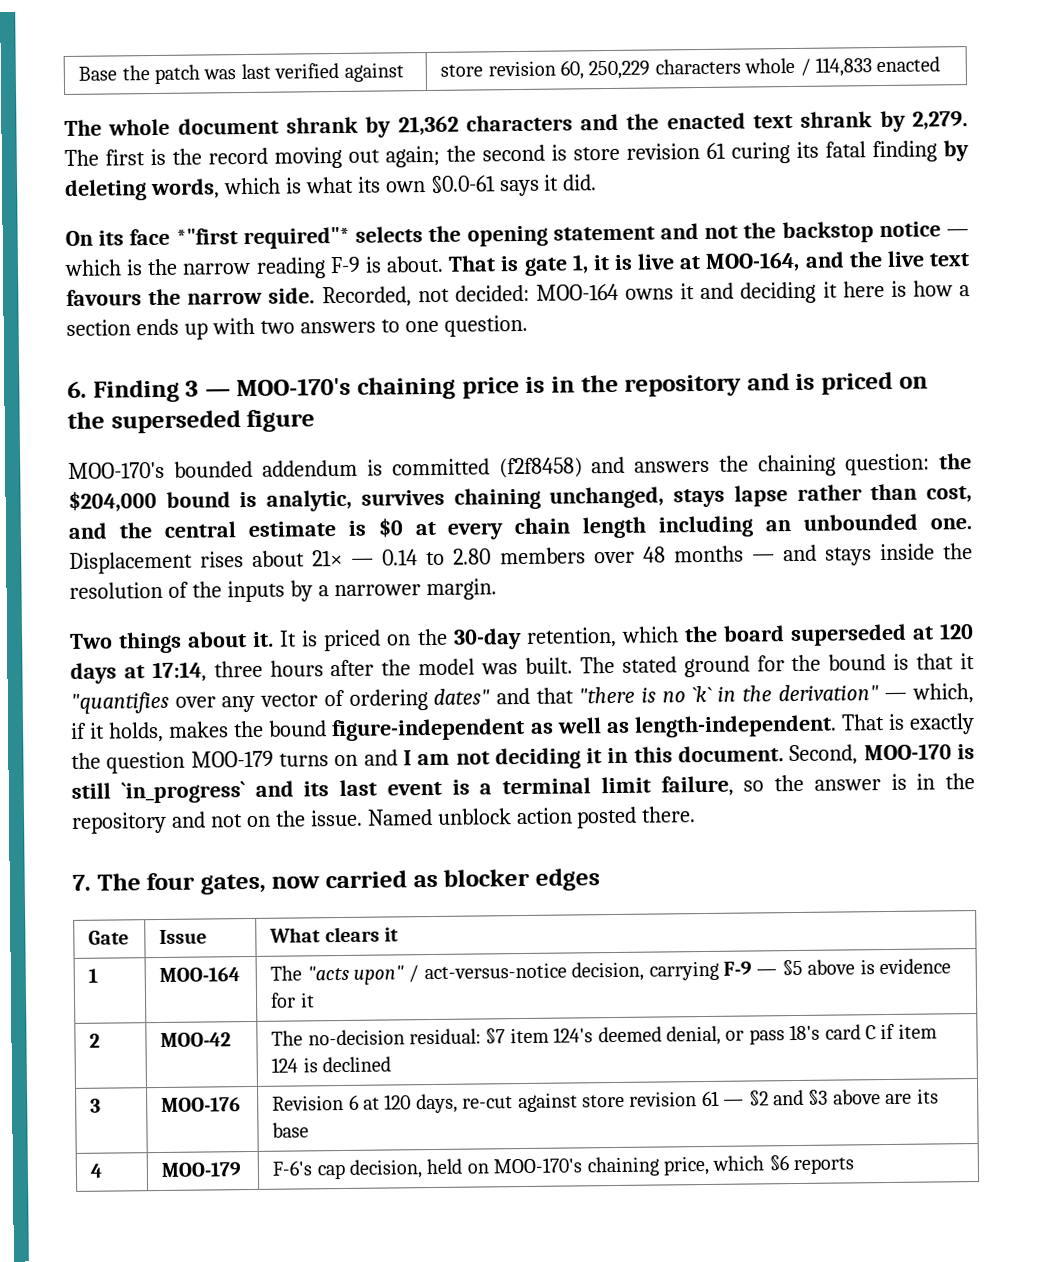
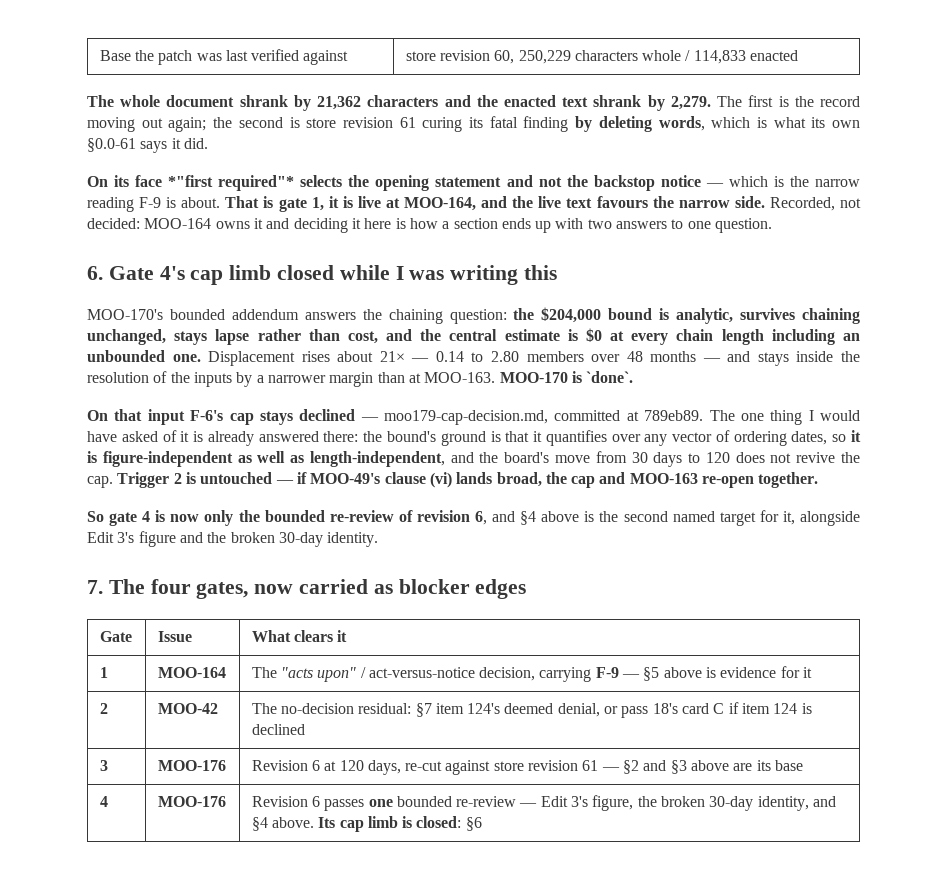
- 6. Finding 3 — MOO-170's chaining price is in the repository and is priced on the superseded figure
+ 6. Gate 4's cap limb closed while I was writing this
- MOO-170's bounded addendum is committed (f2f8458) and answers the chaining question: the $204,000 bound is analytic, survives chaining unchanged, stays lapse rather than cost, and the central estimate is $0 at every chain length including an unbounded one.
+ MOO-170's bounded addendum answers the chaining question: the $204,000 bound is analytic, survives chaining unchanged, stays lapse rather than cost, and the central estimate is $0 at every chain length including an unbounded one.
- Displacement rises about 21× — 0.14 to 2.80 members over 48 months — and stays inside the resolution of the inputs by a narrower margin.
- Two things about it. It is priced on the 30-day retention, which the board superseded at 120 days at 17:14, three hours after the model was built. The stated ground for the bound is that it "quantifies over any vector of ordering dates" and that "there is no `k` in the derivation" — which, if it holds, makes the bound figure-independent as well as length-independent. That is exactly the question MOO-179 turns on and I am not deciding it in this document. Second, MOO-170 is still `in_progress` and its last event is a terminal limit failure, so the answer is in the repository and not on the issue. Named unblock action posted there.
+ Displacement rises about 21× — 0.14 to 2.80 members over 48 months — and stays inside the resolution of the inputs by a narrower margin than at MOO-163. MOO-170 is `done`.
+ On that input F-6's cap stays declined — moo179-cap-decision.md, committed at 789eb89. The one thing I would have asked of it is already answered there: the bound's ground is that it quantifies over any vector of ordering dates, so it is figure-independent as well as length-independent, and the board's move from 30 days to 120 does not revive the cap. Trigger 2 is untouched — if MOO-49's clause (vi) lands broad, the cap and MOO-163 re-open together.
+ So gate 4 is now only the bounded re-review of revision 6, and §4 above is the second named target for it, alongside Edit 3's figure and the broken 30-day identity.
- 4 | MOO-179 | F-6's cap decision, held on MOO-170's chaining price, which §6 reports
+ 4 | MOO-176 | Revision 6 passes one bounded re-review — Edit 3's figure, the broken 30-day identity, and §4 above. Its cap limb is closed: §6

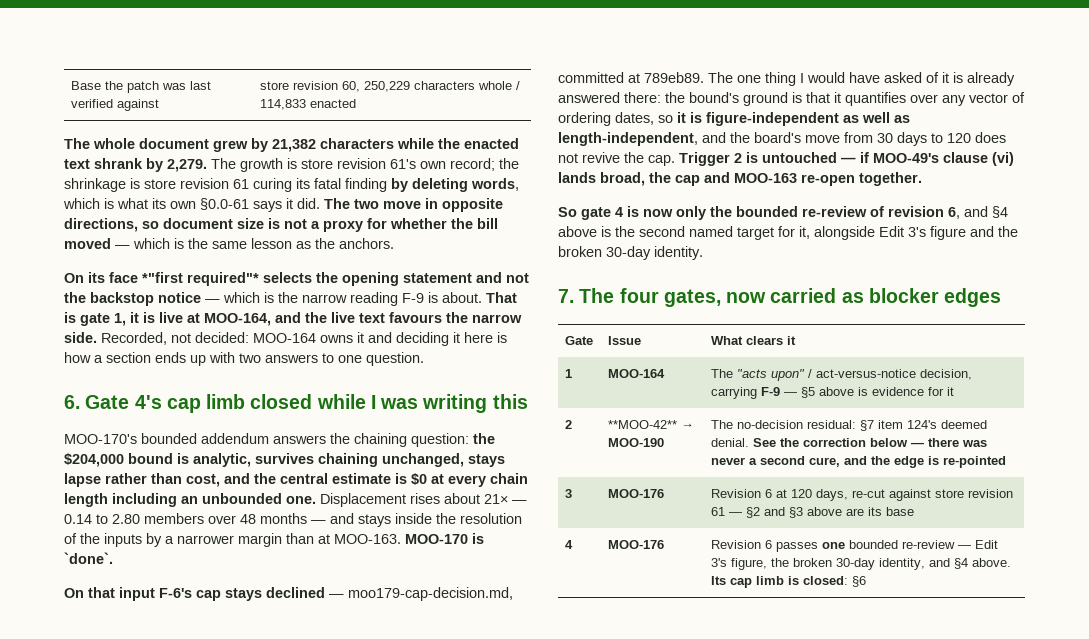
- The whole document shrank by 21,362 characters and the enacted text shrank by 2,279.
+ The whole document grew by 21,382 characters while the enacted text shrank by 2,279.
- The first is the record moving out again; the second is store revision 61 curing its fatal finding by deleting words, which is what its own §0.0-61 says it did.
+ The growth is store revision 61's own record; the shrinkage is store revision 61 curing its fatal finding by deleting words, which is what its own §0.0-61 says it did. The two move in opposite directions, so document size is not a proxy for whether the bill moved — which is the same lesson as the anchors.
- 2 | MOO-42 | The no-decision residual: §7 item 124's deemed denial, or pass 18's card C if item 124 is declined
+ 2 | **MOO-42** → MOO-190 | The no-decision residual: §7 item 124's deemed denial. See the correction below — there was never a second cure, and the edge is re-pointed

